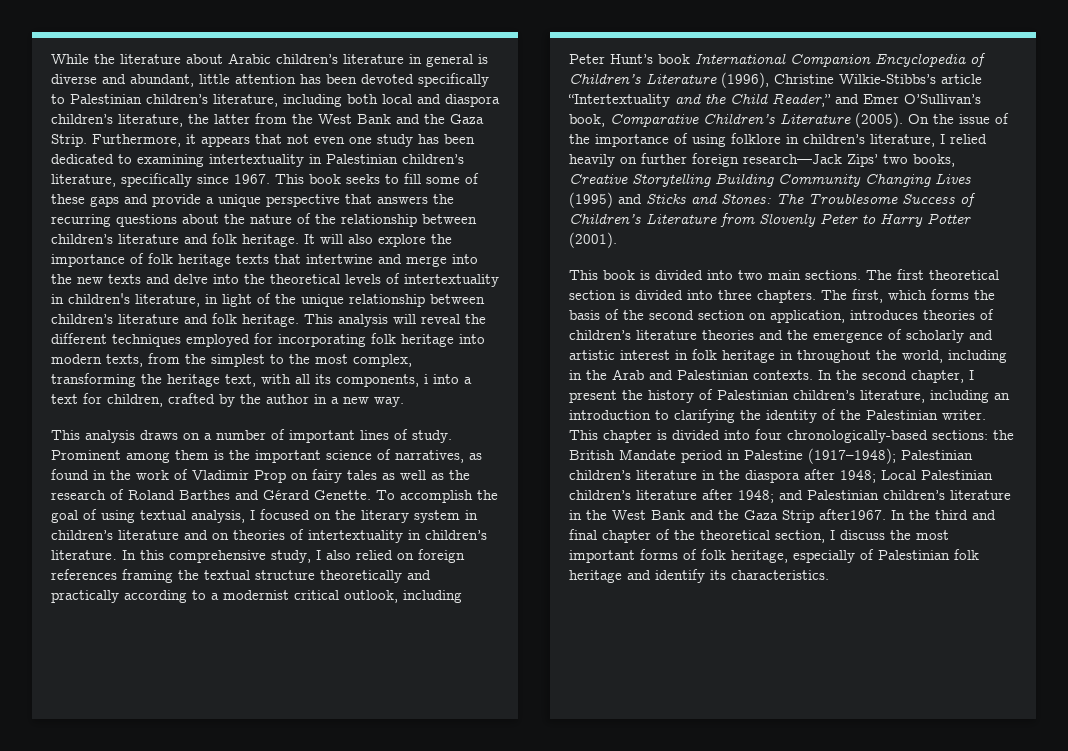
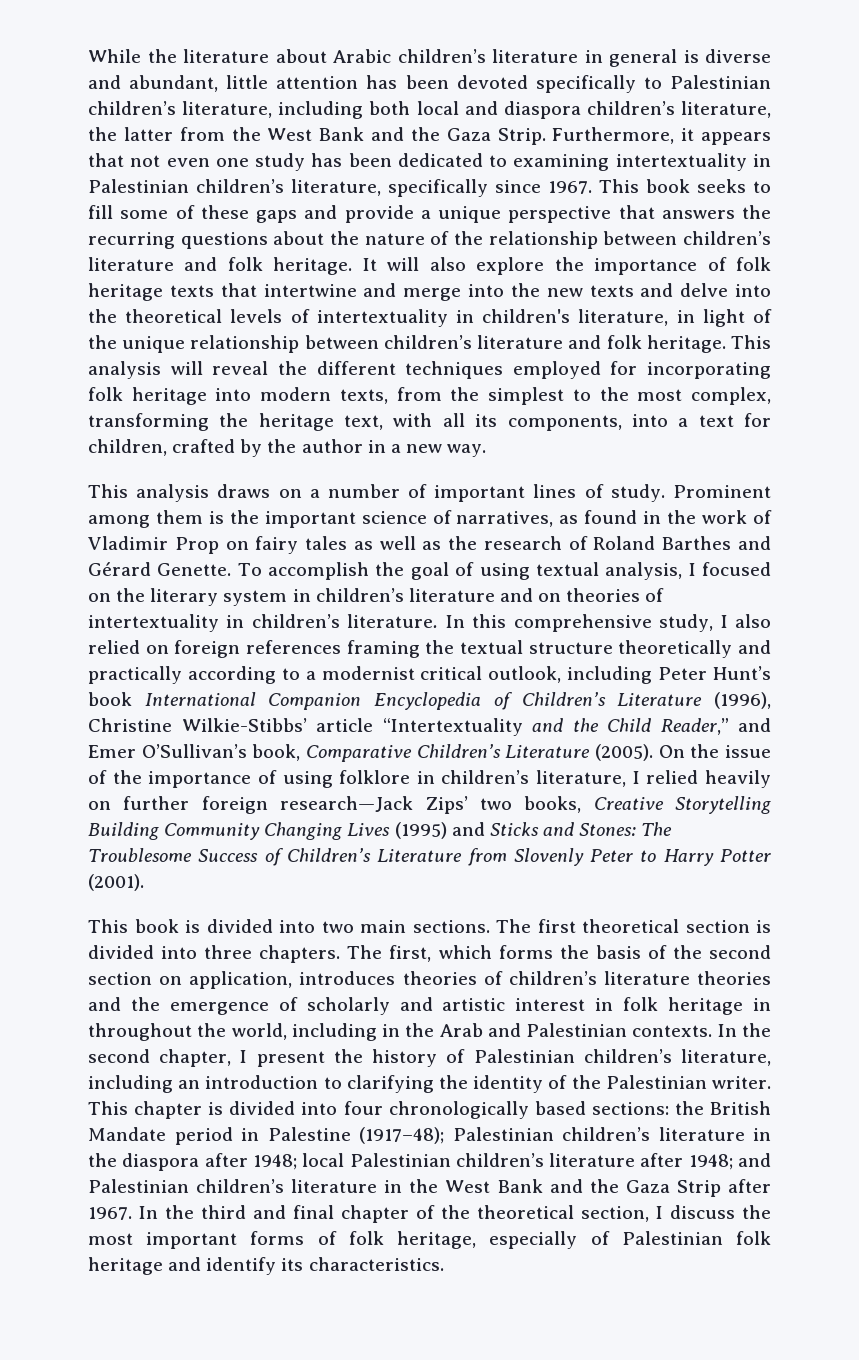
- This analysis will reveal the different techniques employed for incorporating folk heritage into modern texts, from the simplest to the most complex, transforming the heritage text, with all its components, i into a text for children, crafted by the author in a new way.
+ This analysis will reveal the different techniques employed for incorporating folk heritage into modern texts, from the simplest to the most complex, transforming the heritage text, with all its components, into a text for children, crafted by the author in a new way.
- In this comprehensive study, I also relied on foreign references framing the textual structure theoretically and practically according to a modernist critical outlook, including Peter Hunt’s book International Companion Encyclopedia of Children’s Literature (1996), Christine Wilkie-Stibbs’s article “Intertextuality and the Child Reader,” and Emer O’Sullivan’s book, Comparative Children’s Literature (2005).
+ In this comprehensive study, I also relied on foreign references framing the textual structure theoretically and practically according to a modernist critical outlook, including Peter Hunt’s book International Companion Encyclopedia of Children’s Literature (1996), Christine Wilkie-Stibbs’ article “Intertextuality and the Child Reader,” and Emer O’Sullivan’s book, Comparative Children’s Literature (2005).
- This chapter is divided into four chronologically-based sections: the British Mandate period in Palestine (1917–1948); Palestinian children’s literature in the diaspora after 1948; Local Palestinian children’s literature after 1948; and Palestinian children’s literature in the West Bank and the Gaza Strip after1967.
+ This chapter is divided into four chronologically based sections: the British Mandate period in Palestine (1917–48); Palestinian children’s literature in the diaspora after 1948; local Palestinian children’s literature after 1948; and Palestinian children’s literature in the West Bank and the Gaza Strip after 1967.

